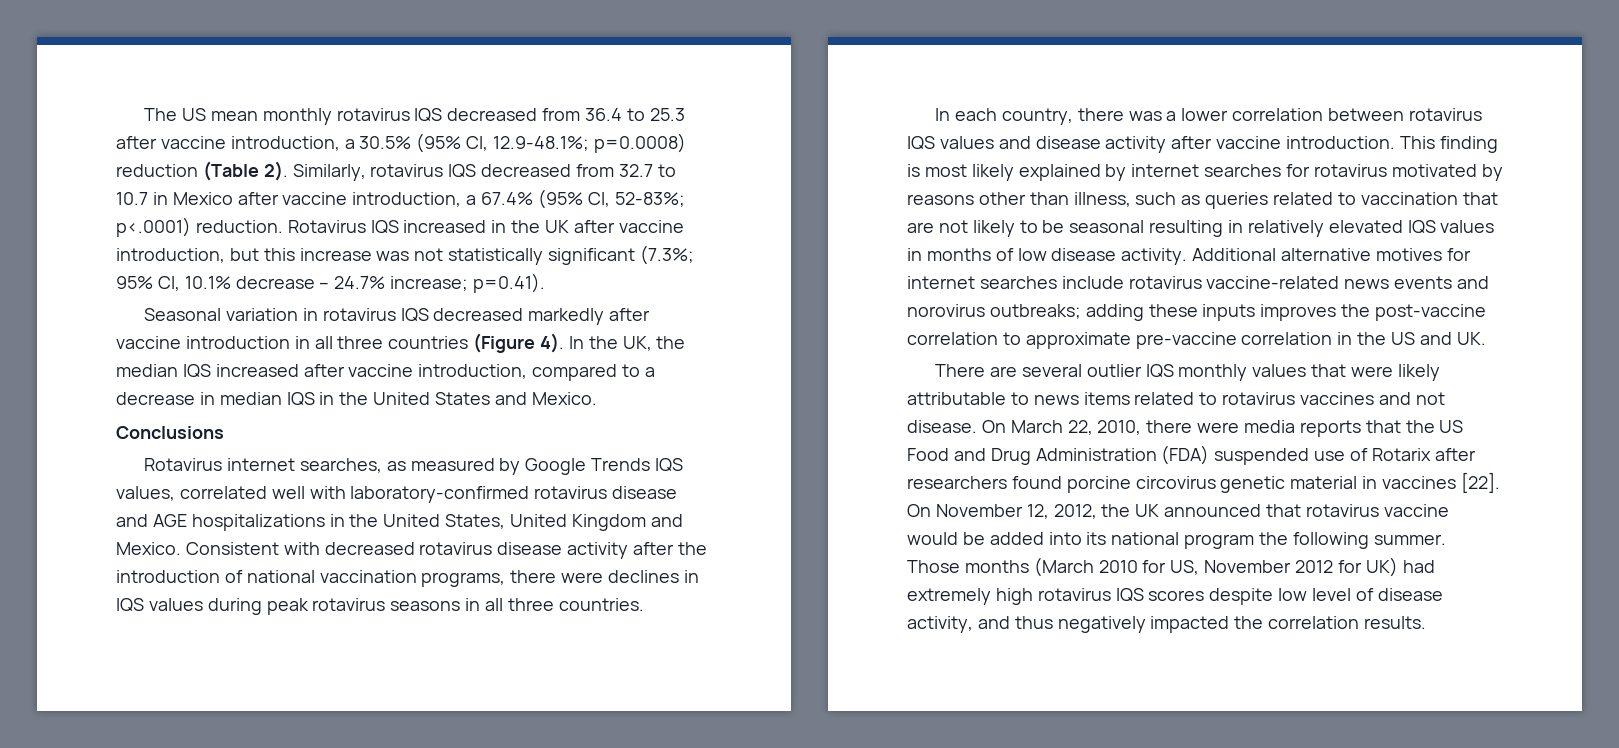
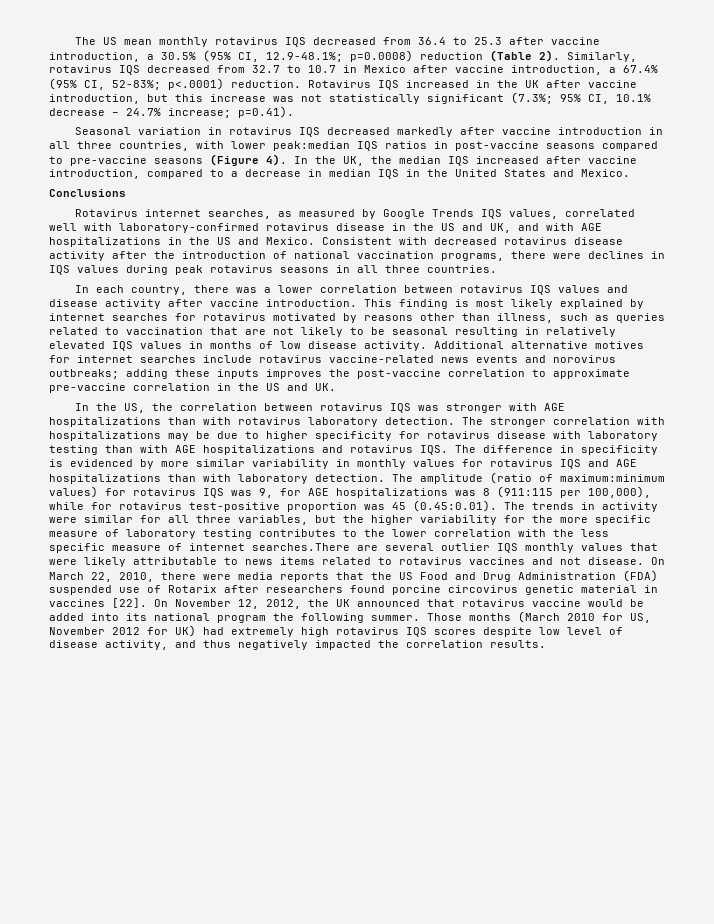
- Seasonal variation in rotavirus IQS decreased markedly after vaccine introduction in all three countries (Figure 4).
+ Seasonal variation in rotavirus IQS decreased markedly after vaccine introduction in all three countries, with lower peak:median IQS ratios in post-vaccine seasons compared to pre-vaccine seasons (Figure 4).
- Rotavirus internet searches, as measured by Google Trends IQS values, correlated well with laboratory-confirmed rotavirus disease and AGE hospitalizations in the United States, United Kingdom and Mexico.
+ Rotavirus internet searches, as measured by Google Trends IQS values, correlated well with laboratory-confirmed rotavirus disease in the US and UK, and with AGE hospitalizations in the US and Mexico.
- There are several outlier IQS monthly values that were likely attributable to news items related to rotavirus vaccines and not disease.
+ In the US, the correlation between rotavirus IQS was stronger with AGE hospitalizations than with rotavirus laboratory detection. The stronger correlation with hospitalizations may be due to higher specificity for rotavirus disease with laboratory testing than with AGE hospitalizations and rotavirus IQS. The difference in specificity is evidenced by more similar variability in monthly values for rotavirus IQS and AGE hospitalizations than with laboratory detection. The amplitude (ratio of maximum:minimum values) for rotavirus IQS was 9, for AGE hospitalizations was 8 (911:115 per 100,000), while for rotavirus test-positive proportion was 45 (0.45:0.01). The trends in activity were similar for all three variables, but the higher variability for the more specific measure of laboratory testing contributes to the lower correlation with the less specific measure of internet searches.There are several outlier IQS monthly values that were likely attributable to news items related to rotavirus vaccines and not disease.

